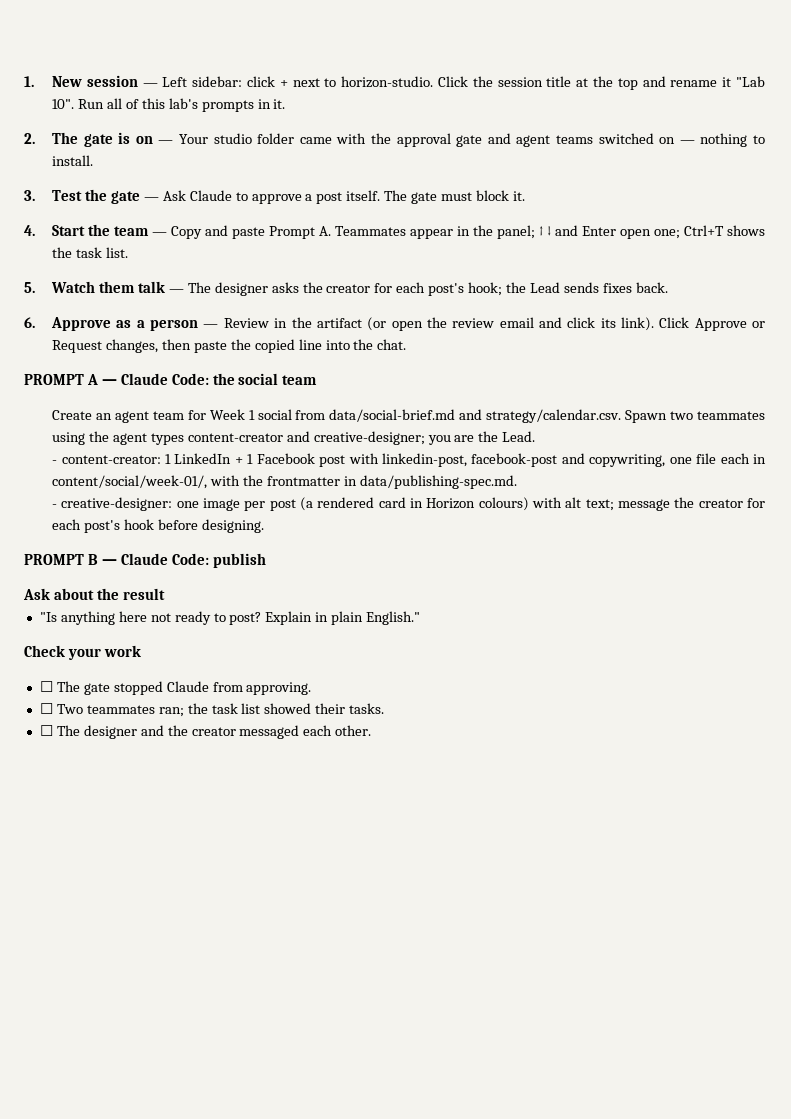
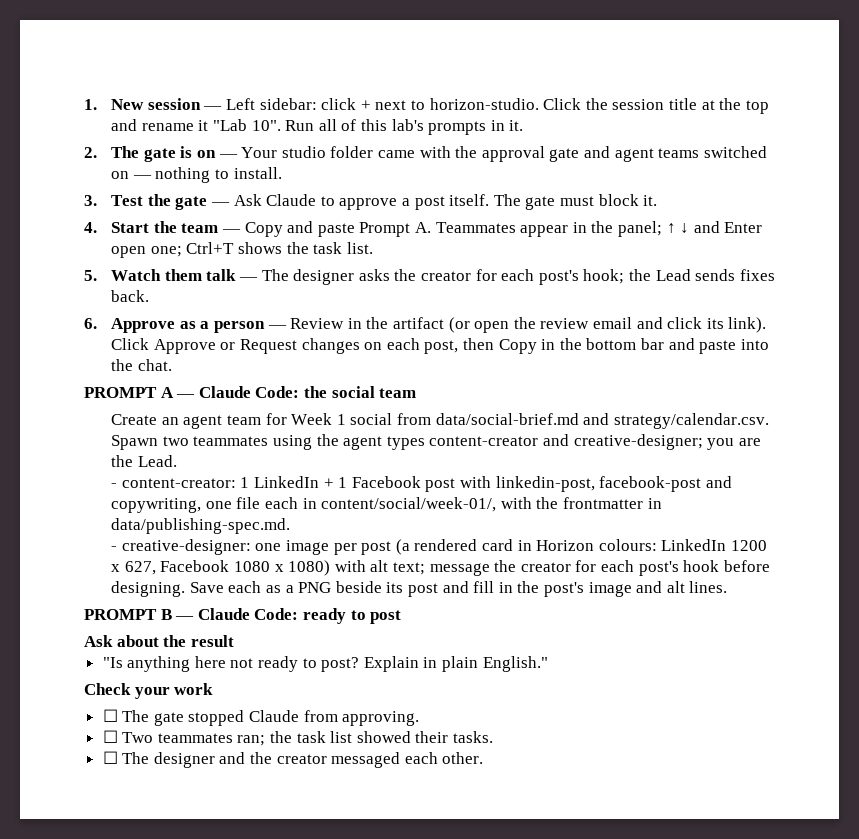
- Click Approve or Request changes, then paste the copied line into the chat.
+ Click Approve or Request changes on each post, then Copy in the bottom bar and paste into the chat.
- - creative-designer: one image per post (a rendered card in Horizon colours) with alt text; message the creator for each post's hook before designing.
+ - creative-designer: one image per post (a rendered card in Horizon colours: LinkedIn 1200 x 627, Facebook 1080 x 1080) with alt text; message the creator for each post's hook before designing. Save each as a PNG beside its post and fill in the post's image and alt lines.
- PROMPT B — Claude Code: publish
+ PROMPT B — Claude Code: ready to post

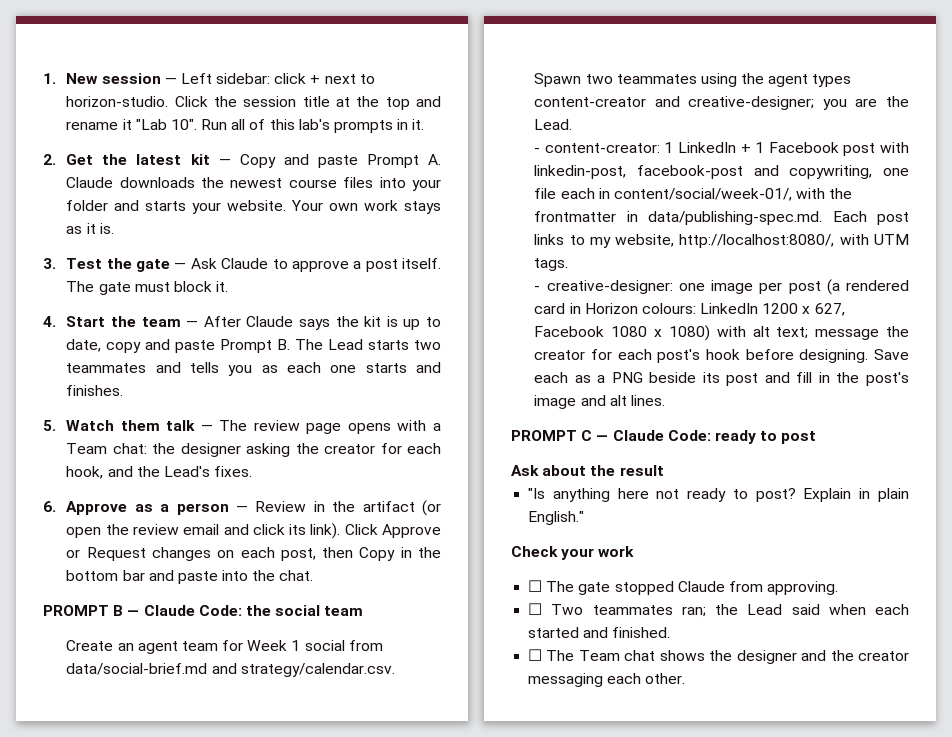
- 2. The gate is on — Your studio folder came with the approval gate and agent teams switched on — nothing to install.
+ 2. Get the latest kit — Copy and paste Prompt A. Claude downloads the newest course files into your folder and starts your website. Your own work stays as it is.
- 4. Start the team — Copy and paste Prompt A. Teammates appear in the panel; ↑ ↓ and Enter open one; Ctrl+T shows the task list.
+ 4. Start the team — After Claude says the kit is up to date, copy and paste Prompt B. The Lead starts two teammates and tells you as each one starts and finishes.
- 5. Watch them talk — The designer asks the creator for each post's hook; the Lead sends fixes back.
+ 5. Watch them talk — The review page opens with a Team chat: the designer asking the creator for each hook, and the Lead's fixes.
- PROMPT A — Claude Code: the social team
+ PROMPT B — Claude Code: the social team
- - content-creator: 1 LinkedIn + 1 Facebook post with linkedin-post, facebook-post and copywriting, one file each in content/social/week-01/, with the frontmatter in data/publishing-spec.md.
+ - content-creator: 1 LinkedIn + 1 Facebook post with linkedin-post, facebook-post and copywriting, one file each in content/social/week-01/, with the frontmatter in data/publishing-spec.md. Each post links to my website, http://localhost:8080/, with UTM tags.
- PROMPT B — Claude Code: ready to post
+ PROMPT C — Claude Code: ready to post
- ☐ Two teammates ran; the task list showed their tasks.
- ☐ The designer and the creator messaged each other.
+ ☐ Two teammates ran; the Lead said when each started and finished.
+ ☐ The Team chat shows the designer and the creator messaging each other.

